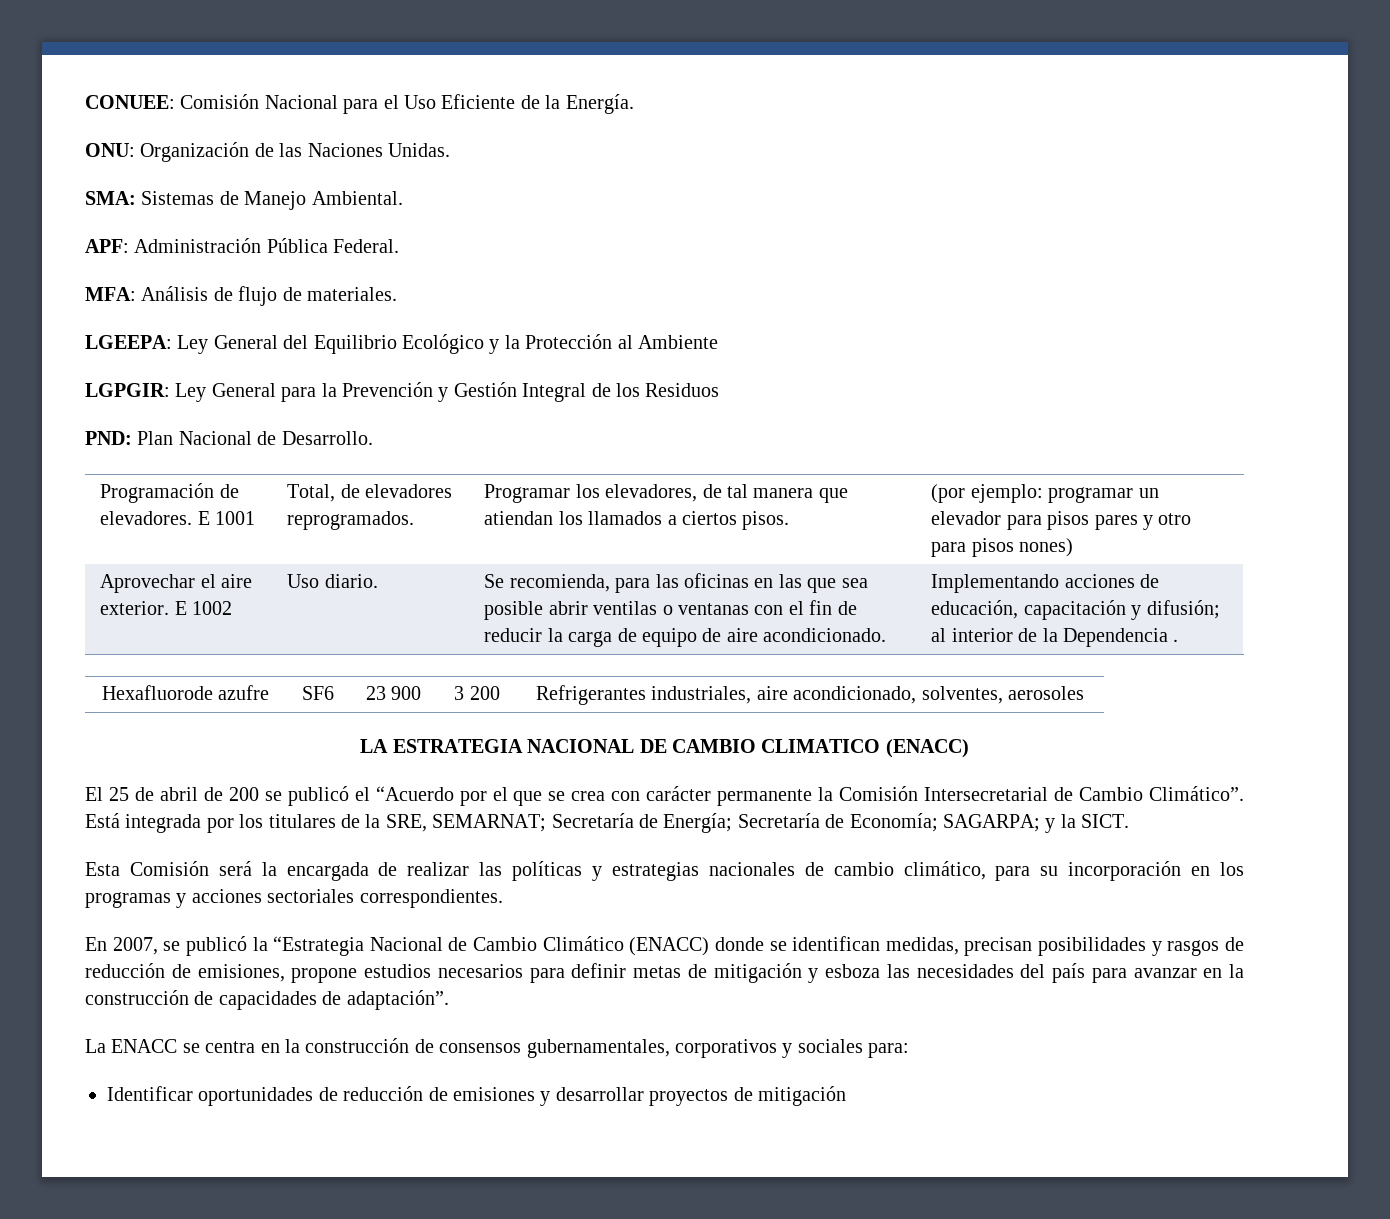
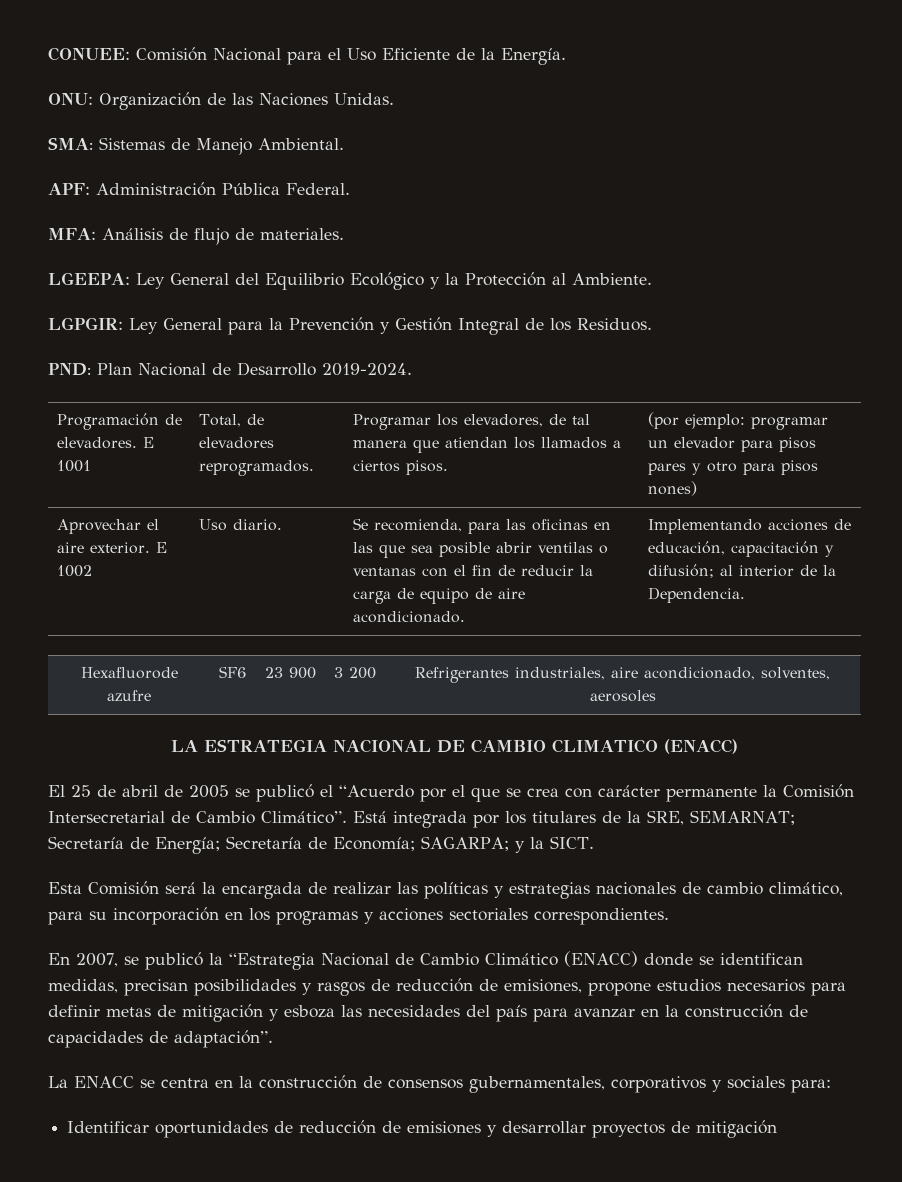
- LGEEPA: Ley General del Equilibrio Ecológico y la Protección al Ambiente
+ LGEEPA: Ley General del Equilibrio Ecológico y la Protección al Ambiente.
- LGPGIR: Ley General para la Prevención y Gestión Integral de los Residuos
+ LGPGIR: Ley General para la Prevención y Gestión Integral de los Residuos.
- PND: Plan Nacional de Desarrollo.
+ PND: Plan Nacional de Desarrollo 2019-2024.
- Implementando acciones de educación, capacitación y difusión; al interior de la Dependencia .
+ Implementando acciones de educación, capacitación y difusión; al interior de la Dependencia.
- El 25 de abril de 200 se publicó el “Acuerdo por el que se crea con carácter permanente la Comisión Intersecretarial de Cambio Climático”.
+ El 25 de abril de 2005 se publicó el “Acuerdo por el que se crea con carácter permanente la Comisión Intersecretarial de Cambio Climático”.

